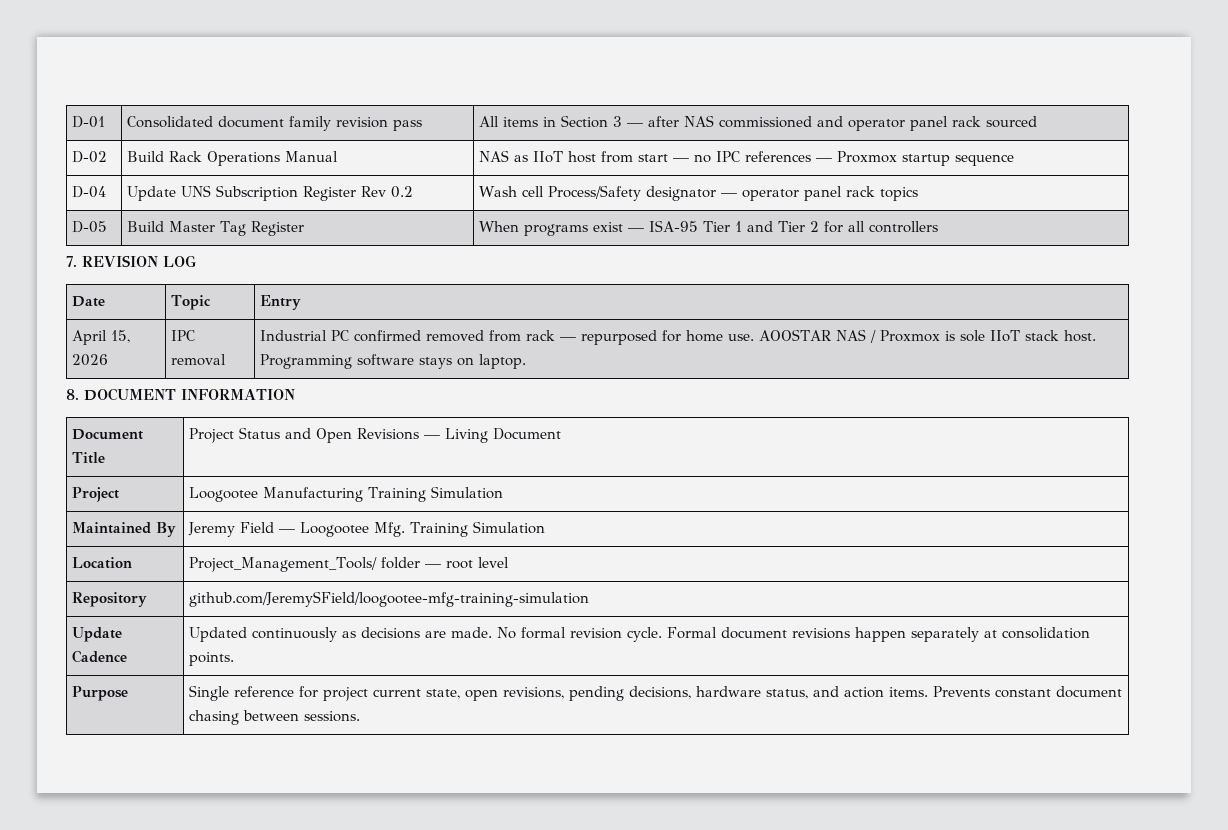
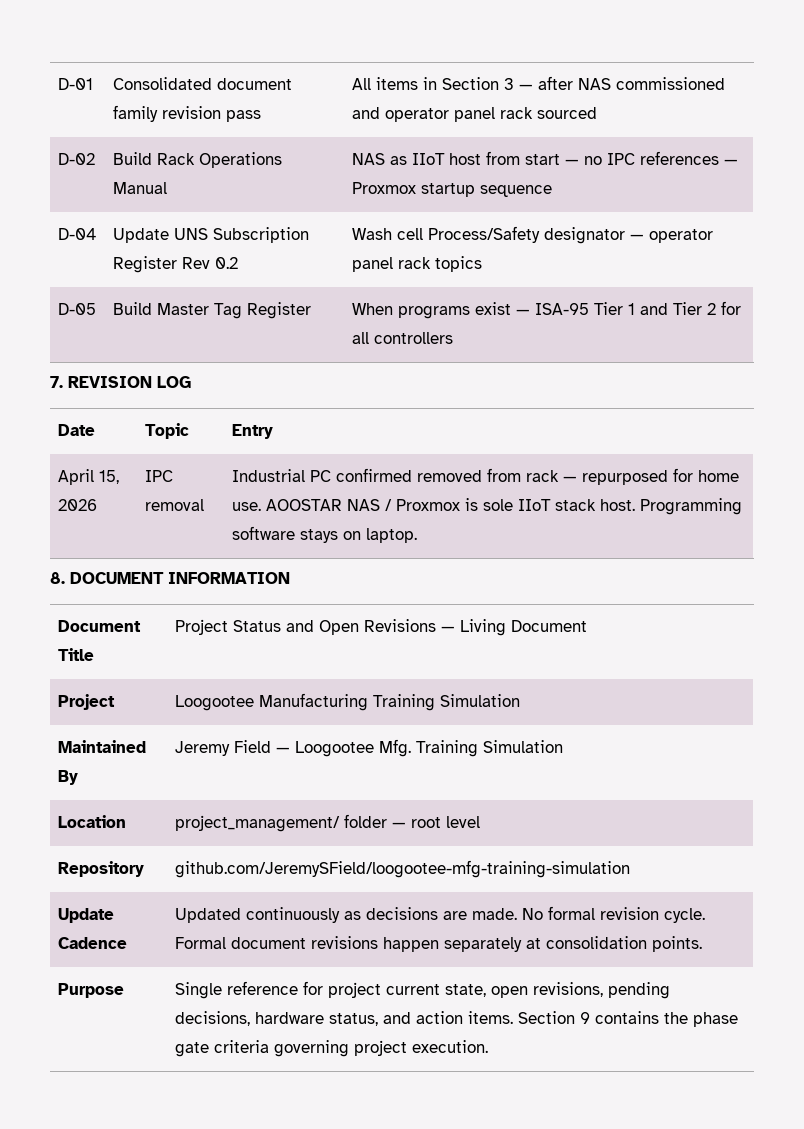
- Location | Project_Management_Tools/ folder — root level
+ Location | project_management/ folder — root level
- Purpose | Single reference for project current state, open revisions, pending decisions, hardware status, and action items. Prevents constant document chasing between sessions.
+ Purpose | Single reference for project current state, open revisions, pending decisions, hardware status, and action items. Section 9 contains the phase gate criteria governing project execution.

